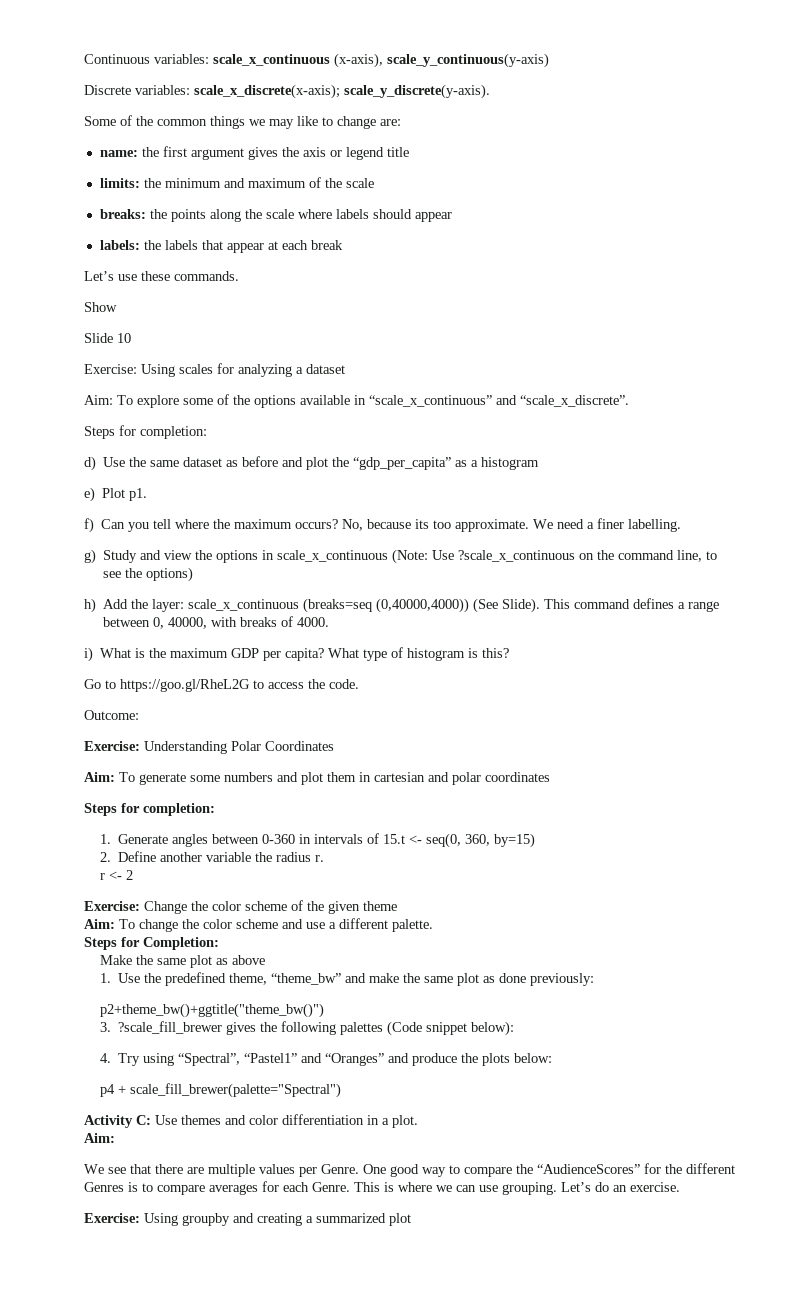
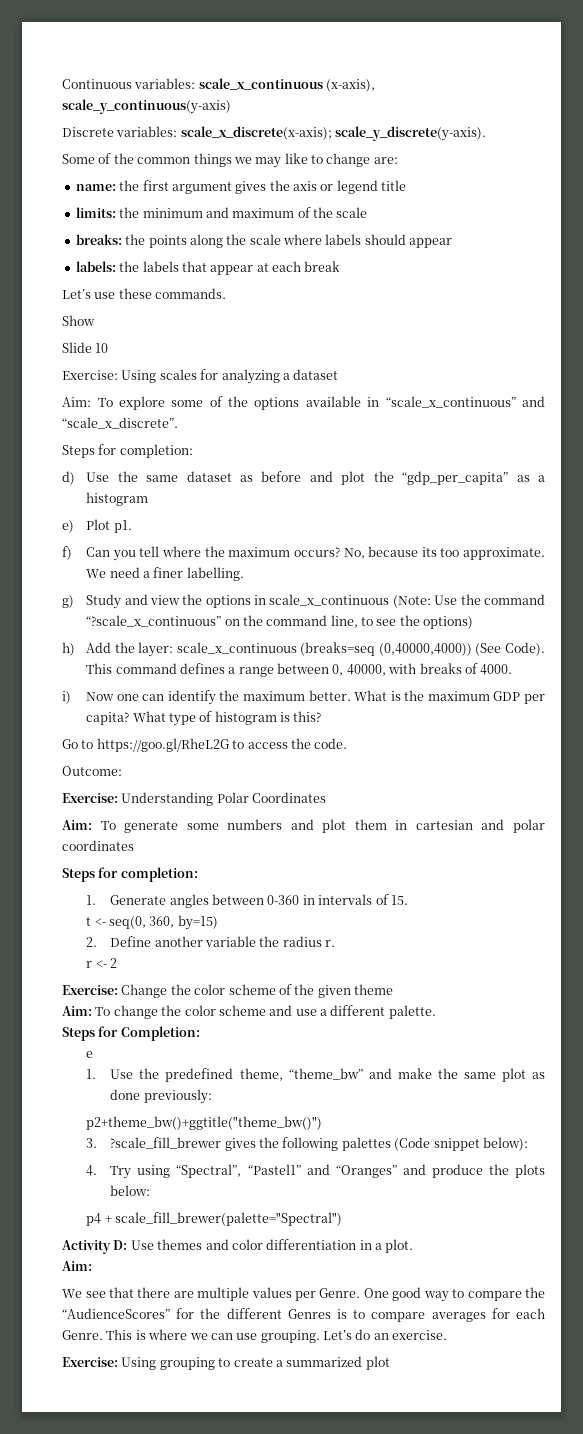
- g) Study and view the options in scale_x_continuous (Note: Use ?scale_x_continuous on the command line, to see the options)
+ g) Study and view the options in scale_x_continuous (Note: Use the command “?scale_x_continuous” on the command line, to see the options)
- h) Add the layer: scale_x_continuous (breaks=seq (0,40000,4000)) (See Slide).
+ h) Add the layer: scale_x_continuous (breaks=seq (0,40000,4000)) (See Code).
- i) What is the maximum GDP per capita?
+ i) Now one can identify the maximum better. What is the maximum GDP per capita?
- 1. Generate angles between 0-360 in intervals of 15.t <- seq(0, 360, by=15)
+ 1. Generate angles between 0-360 in intervals of 15.
+ t <- seq(0, 360, by=15)
- Make the same plot as above
+ e
- Activity C: Use themes and color differentiation in a plot.
+ Activity D: Use themes and color differentiation in a plot.
- Exercise: Using groupby and creating a summarized plot
+ Exercise: Using grouping to create a summarized plot

